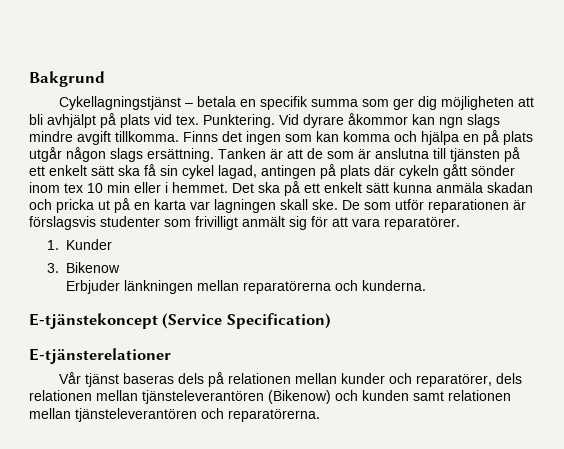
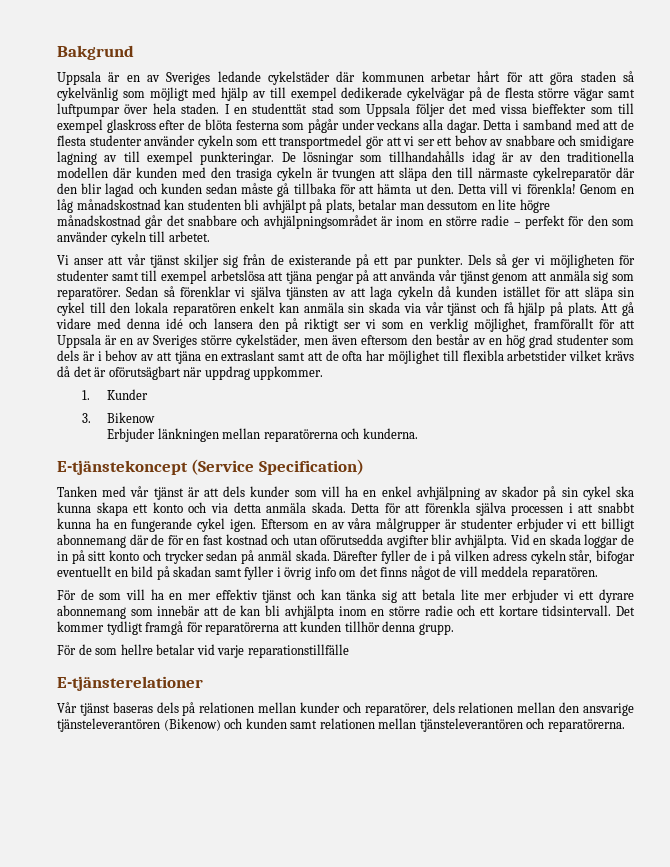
- Cykellagningstjänst – betala en specifik summa som ger dig möjligheten att bli avhjälpt på plats vid tex. Punktering. Vid dyrare åkommor kan ngn slags mindre avgift tillkomma. Finns det ingen som kan komma och hjälpa en på plats utgår någon slags ersättning. Tanken är att de som är anslutna till tjänsten på ett enkelt sätt ska få sin cykel lagad, antingen på plats där cykeln gått sönder inom tex 10 min eller i hemmet. Det ska på ett enkelt sätt kunna anmäla skadan och pricka ut på en karta var lagningen skall ske. De som utför reparationen är förslagsvis studenter som frivilligt anmält sig för att vara reparatörer.
+ Uppsala är en av Sveriges ledande cykelstäder där kommunen arbetar hårt för att göra staden så cykelvänlig som möjligt med hjälp av till exempel dedikerade cykelvägar på de flesta större vägar samt luftpumpar över hela staden. I en studenttät stad som Uppsala följer det med vissa bieffekter som till exempel glaskross efter de blöta festerna som pågår under veckans alla dagar. Detta i samband med att de flesta studenter använder cykeln som ett transportmedel gör att vi ser ett behov av snabbare och smidigare lagning av till exempel punkteringar. De lösningar som tillhandahålls idag är av den traditionella modellen där kunden med den trasiga cykeln är tvungen att släpa den till närmaste cykelreparatör där den blir lagad och kunden sedan måste gå tillbaka för att hämta ut den. Detta vill vi förenkla! Genom en låg månadskostnad kan studenten bli avhjälpt på plats, betalar man dessutom en lite högre månadskostnad går det snabbare och avhjälpningsområdet är inom en större radie – perfekt för den som använder cykeln till arbetet.
+ Vi anser att vår tjänst skiljer sig från de existerande på ett par punkter. Dels så ger vi möjligheten för studenter samt till exempel arbetslösa att tjäna pengar på att använda vår tjänst genom att anmäla sig som reparatörer. Sedan så förenklar vi själva tjänsten av att laga cykeln då kunden istället för att släpa sin cykel till den lokala reparatören enkelt kan anmäla sin skada via vår tjänst och få hjälp på plats. Att gå vidare med denna idé och lansera den på riktigt ser vi som en verklig möjlighet, framförallt för att Uppsala är en av Sveriges större cykelstäder, men även eftersom den består av en hög grad studenter som dels är i behov av att tjäna en extraslant samt att de ofta har möjlighet till flexibla arbetstider vilket krävs då det är oförutsägbart när uppdrag uppkommer.
+ Tanken med vår tjänst är att dels kunder som vill ha en enkel avhjälpning av skador på sin cykel ska kunna skapa ett konto och via detta anmäla skada. Detta för att förenkla själva processen i att snabbt kunna ha en fungerande cykel igen. Eftersom en av våra målgrupper är studenter erbjuder vi ett billigt abonnemang där de för en fast kostnad och utan oförutsedda avgifter blir avhjälpta. Vid en skada loggar de in på sitt konto och trycker sedan på anmäl skada. Därefter fyller de i på vilken adress cykeln står, bifogar eventuellt en bild på skadan samt fyller i övrig info om det finns något de vill meddela reparatören.
+ För de som vill ha en mer effektiv tjänst och kan tänka sig att betala lite mer erbjuder vi ett dyrare abonnemang som innebär att de kan bli avhjälpta inom en större radie och ett kortare tidsintervall. Det kommer tydligt framgå för reparatörerna att kunden tillhör denna grupp.
+ För de som hellre betalar vid varje reparationstillfälle
- Vår tjänst baseras dels på relationen mellan kunder och reparatörer, dels relationen mellan tjänsteleverantören (Bikenow) och kunden samt relationen mellan tjänsteleverantören och reparatörerna.
+ Vår tjänst baseras dels på relationen mellan kunder och reparatörer, dels relationen mellan den ansvarige tjänsteleverantören (Bikenow) och kunden samt relationen mellan tjänsteleverantören och reparatörerna.

